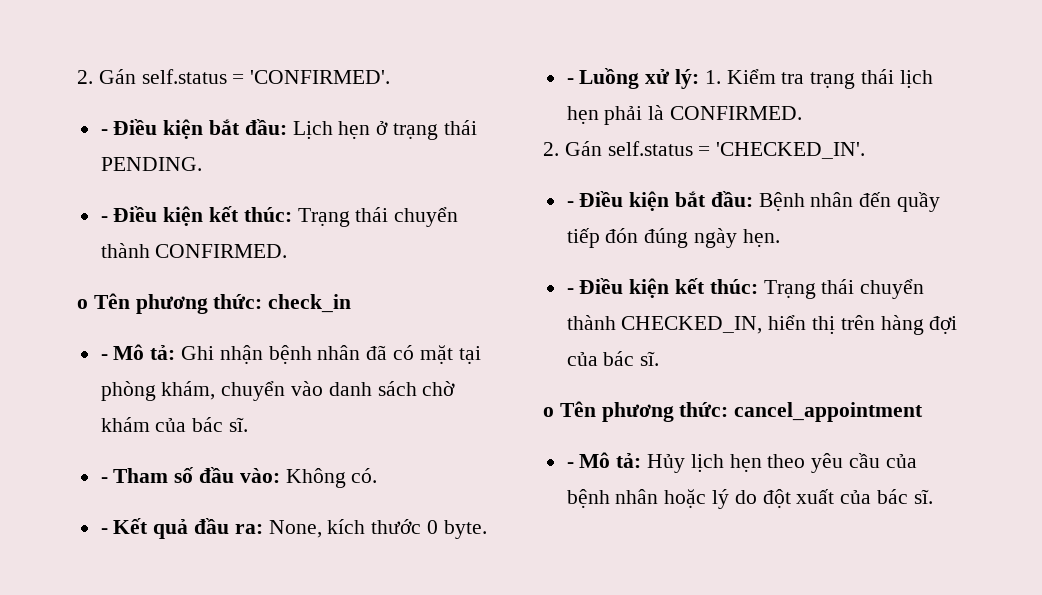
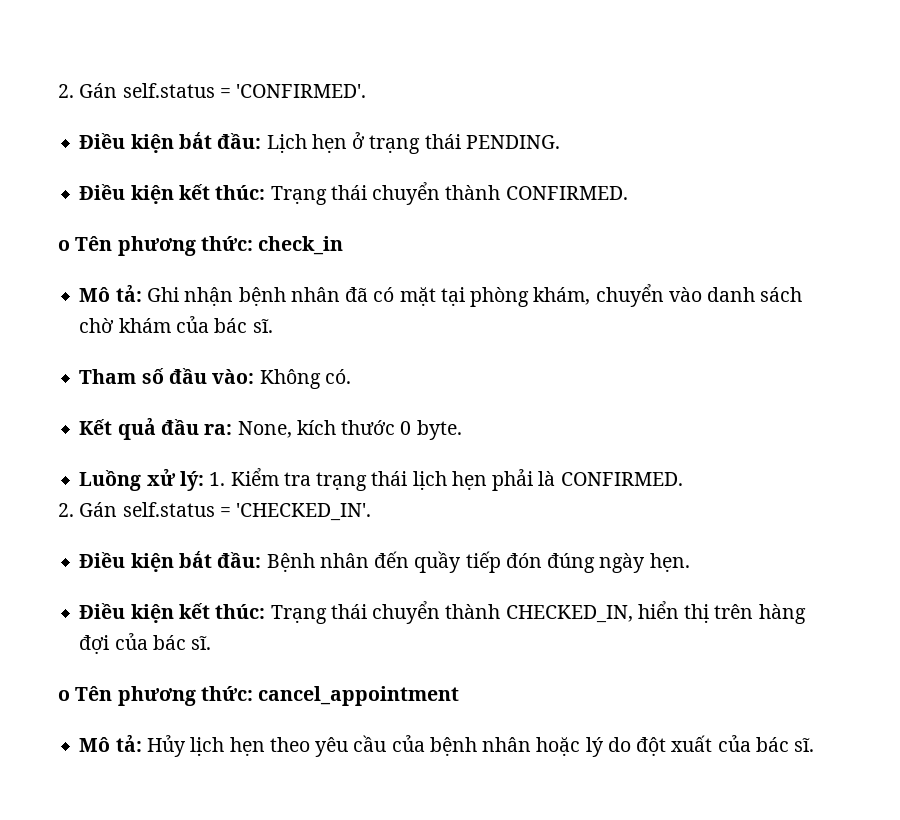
- - Điều kiện bắt đầu: Lịch hẹn ở trạng thái PENDING.
+ Điều kiện bắt đầu: Lịch hẹn ở trạng thái PENDING.
- - Điều kiện kết thúc: Trạng thái chuyển thành CONFIRMED.
+ Điều kiện kết thúc: Trạng thái chuyển thành CONFIRMED.
- - Mô tả: Ghi nhận bệnh nhân đã có mặt tại phòng khám, chuyển vào danh sách chờ khám của bác sĩ.
+ Mô tả: Ghi nhận bệnh nhân đã có mặt tại phòng khám, chuyển vào danh sách chờ khám của bác sĩ.
- - Tham số đầu vào: Không có.
+ Tham số đầu vào: Không có.
- - Kết quả đầu ra: None, kích thước 0 byte.
+ Kết quả đầu ra: None, kích thước 0 byte.
- - Luồng xử lý: 1. Kiểm tra trạng thái lịch hẹn phải là CONFIRMED.
+ Luồng xử lý: 1. Kiểm tra trạng thái lịch hẹn phải là CONFIRMED.
- - Điều kiện bắt đầu: Bệnh nhân đến quầy tiếp đón đúng ngày hẹn.
+ Điều kiện bắt đầu: Bệnh nhân đến quầy tiếp đón đúng ngày hẹn.
- - Điều kiện kết thúc: Trạng thái chuyển thành CHECKED_IN, hiển thị trên hàng đợi của bác sĩ.
+ Điều kiện kết thúc: Trạng thái chuyển thành CHECKED_IN, hiển thị trên hàng đợi của bác sĩ.
- - Mô tả: Hủy lịch hẹn theo yêu cầu của bệnh nhân hoặc lý do đột xuất của bác sĩ.
+ Mô tả: Hủy lịch hẹn theo yêu cầu của bệnh nhân hoặc lý do đột xuất của bác sĩ.

